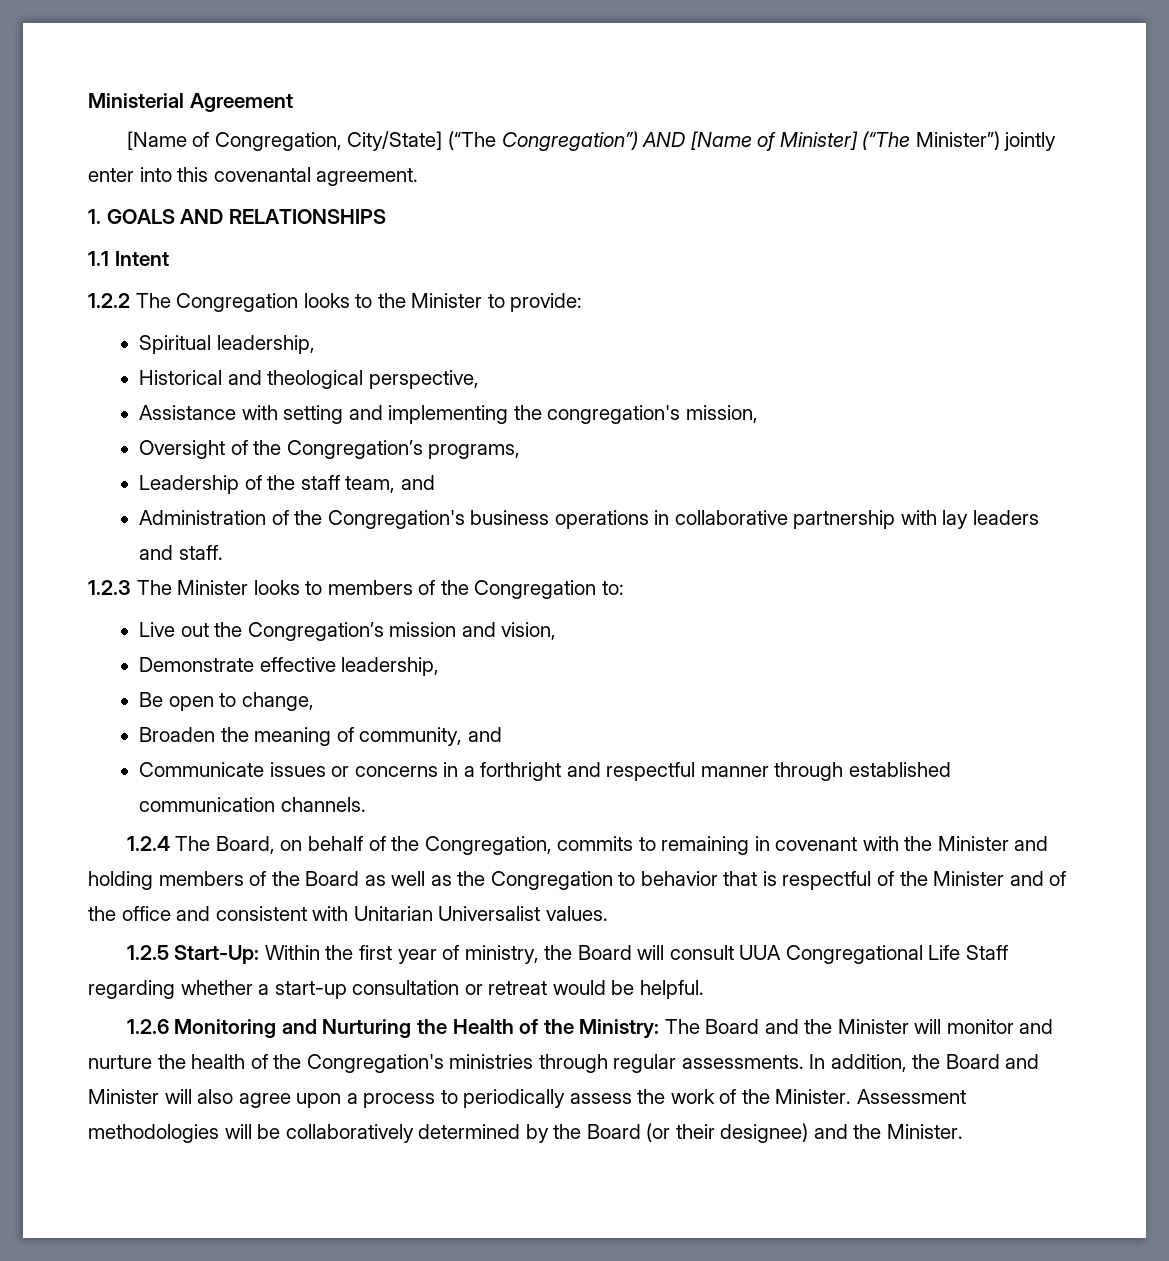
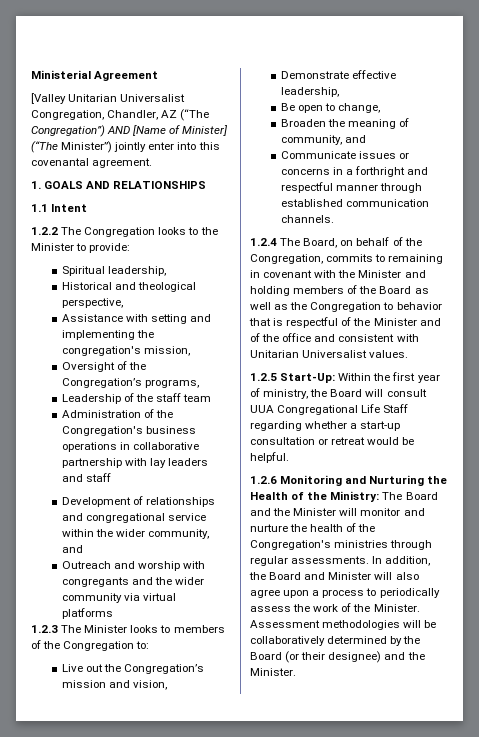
- [Name of Congregation, City/State] (“The Congregation”) AND [Name of Minister] (“The Minister”) jointly enter into this covenantal agreement.
+ [Valley Unitarian Universalist Congregation, Chandler, AZ (“The Congregation”) AND [Name of Minister] (“The Minister”) jointly enter into this covenantal agreement.
- Leadership of the staff team, and
+ Leadership of the staff team
- Administration of the Congregation's business operations in collaborative partnership with lay leaders and staff.
+ Administration of the Congregation's business operations in collaborative partnership with lay leaders and staff
+ Development of relationships and congregational service within the wider community, and
+ Outreach and worship with congregants and the wider community via virtual platforms

